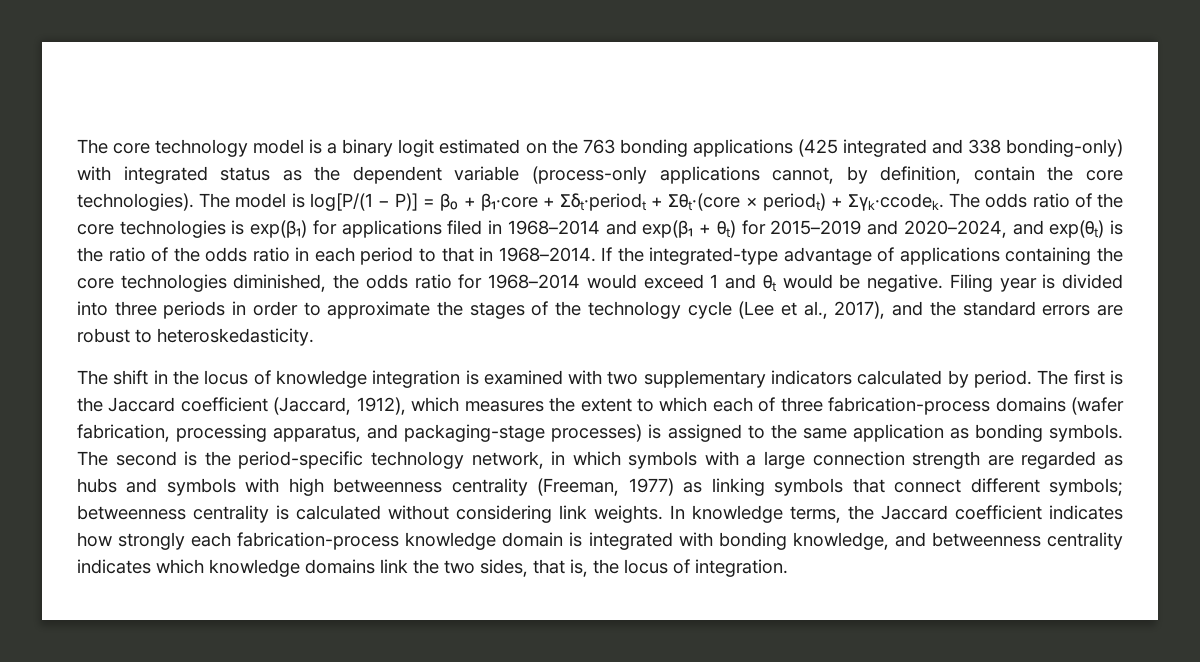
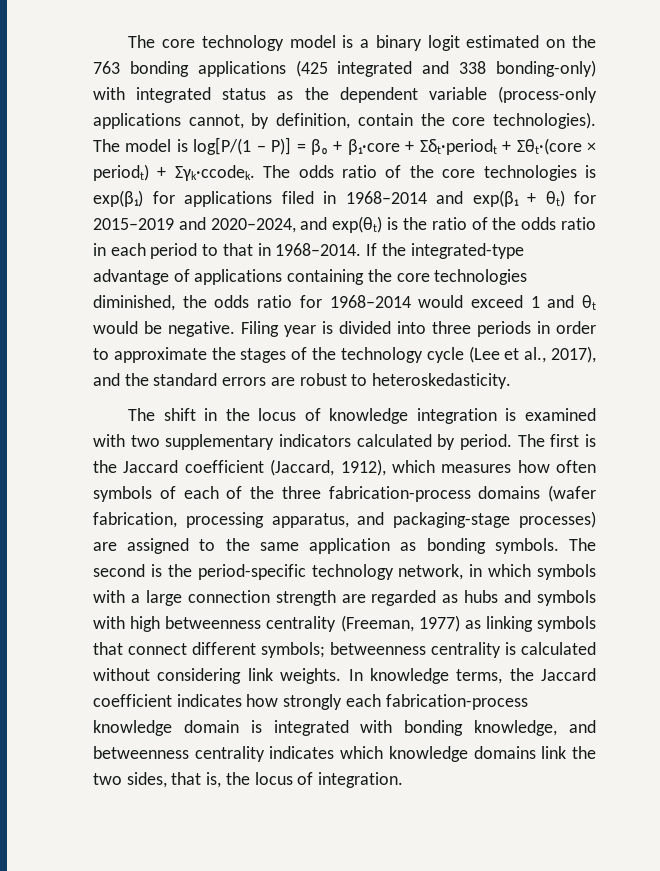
- The first is the Jaccard coefficient (Jaccard, 1912), which measures the extent to which each of three fabrication-process domains (wafer fabrication, processing apparatus, and packaging-stage processes) is assigned to the same application as bonding symbols.
+ The first is the Jaccard coefficient (Jaccard, 1912), which measures how often symbols of each of the three fabrication-process domains (wafer fabrication, processing apparatus, and packaging-stage processes) are assigned to the same application as bonding symbols.

